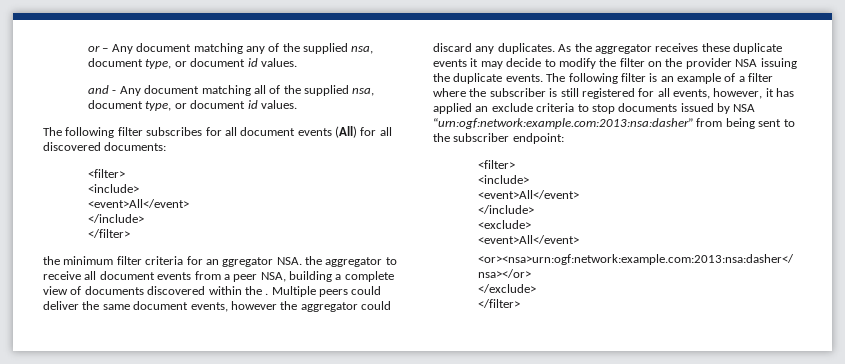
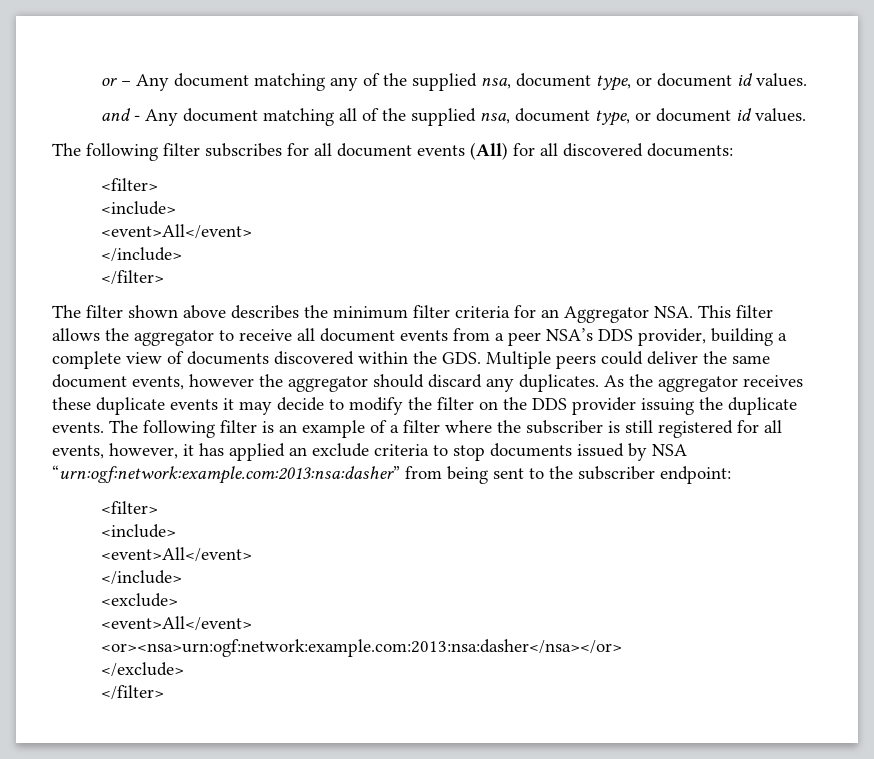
- the minimum filter criteria for an ggregator NSA. the aggregator to receive all document events from a peer NSA, building a complete view of documents discovered within the . Multiple peers could deliver the same document events, however the aggregator could discard any duplicates.
+ The filter shown above describes the minimum filter criteria for an Aggregator NSA. This filter allows the aggregator to receive all document events from a peer NSA’s DDS provider, building a complete view of documents discovered within the GDS. Multiple peers could deliver the same document events, however the aggregator should discard any duplicates.
- As the aggregator receives these duplicate events it may decide to modify the filter on the provider NSA issuing the duplicate events.
+ As the aggregator receives these duplicate events it may decide to modify the filter on the DDS provider issuing the duplicate events.

